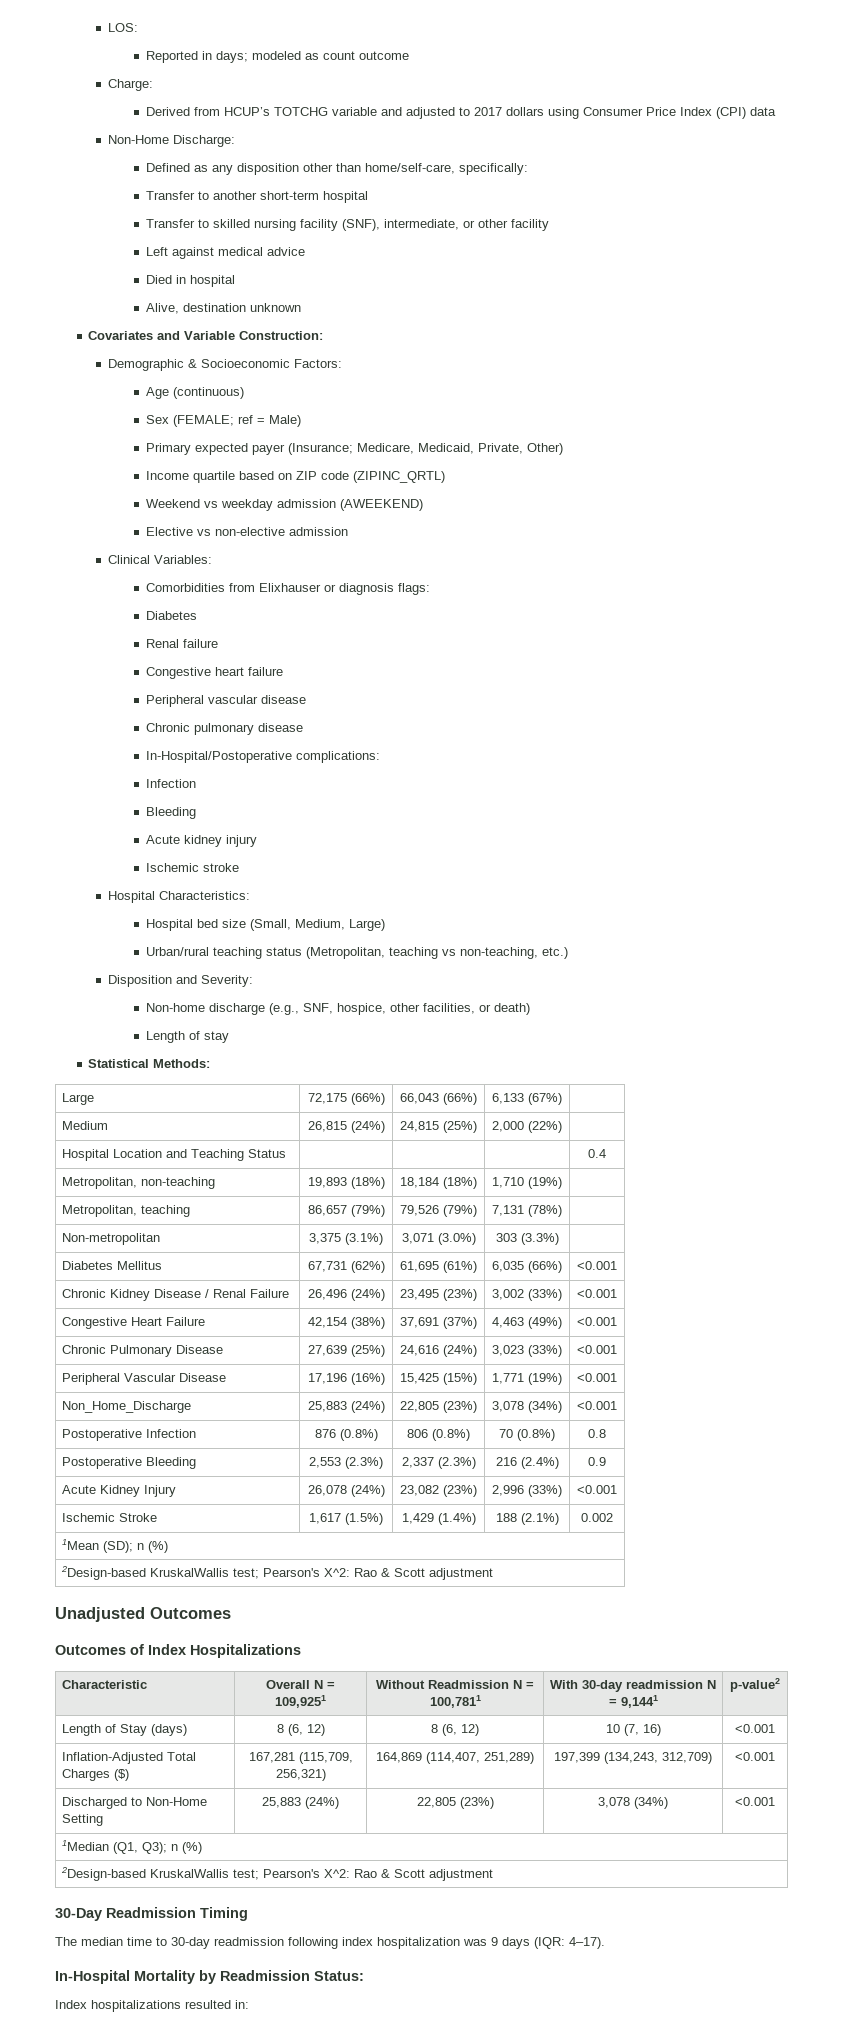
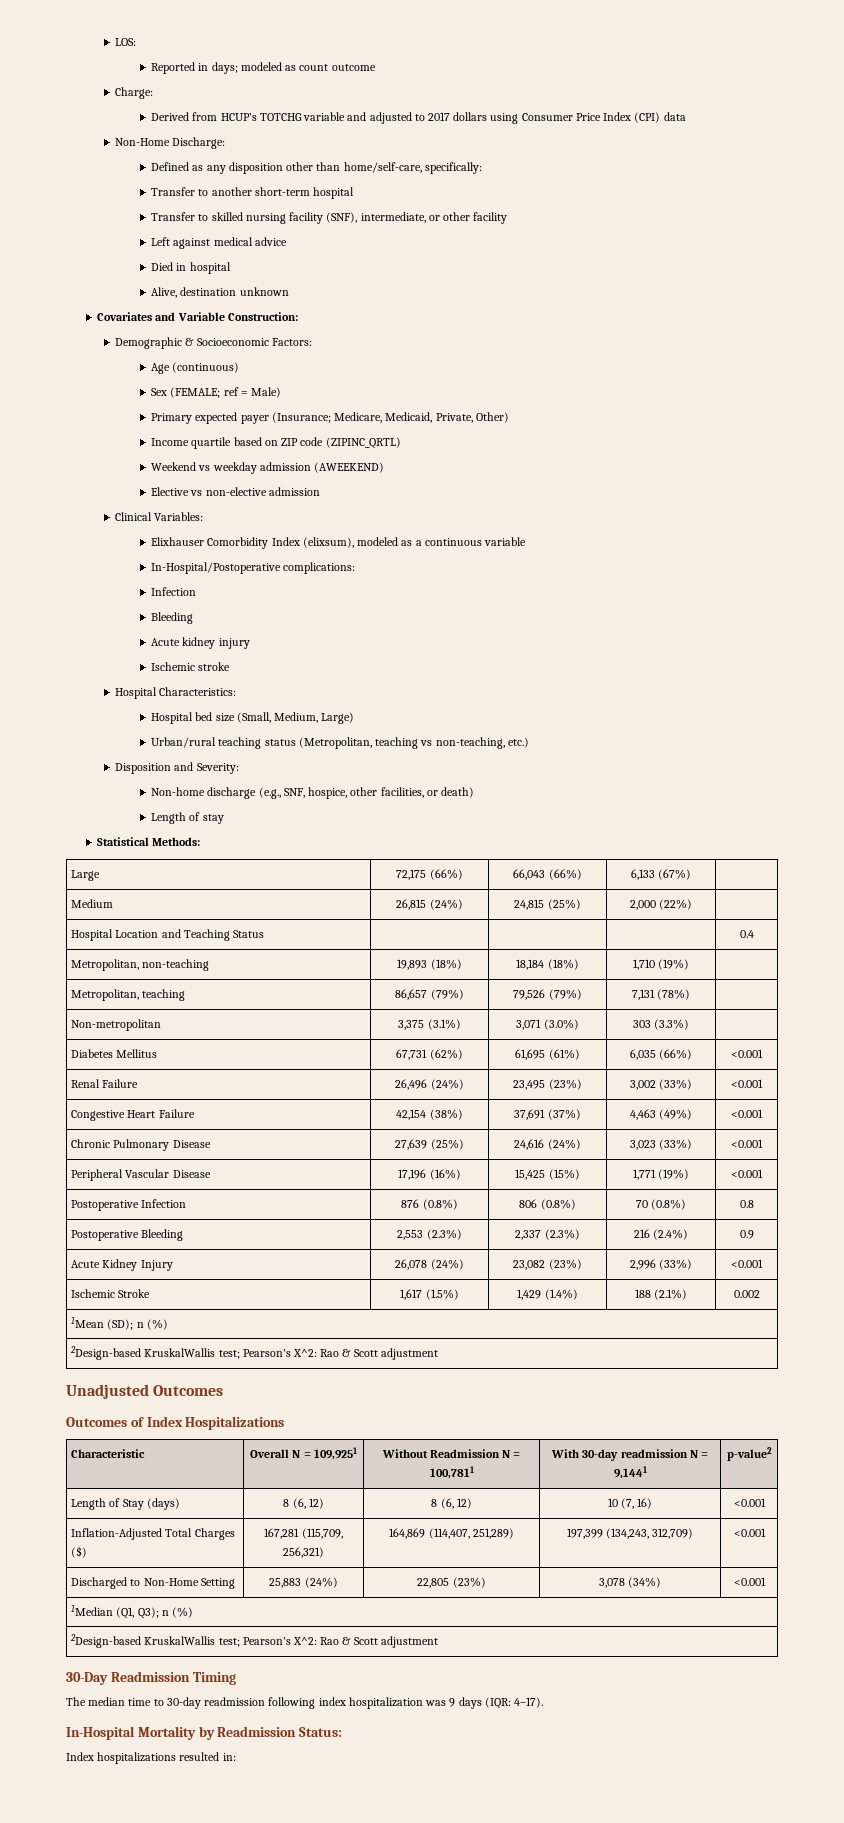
- Comorbidities from Elixhauser or diagnosis flags:
- Diabetes
- Renal failure
- Congestive heart failure
- Peripheral vascular disease
- Chronic pulmonary disease
+ Elixhauser Comorbidity Index (elixsum), modeled as a continuous variable
- Chronic Kidney Disease / Renal Failure | 26,496 (24%) | 23,495 (23%) | 3,002 (33%) | <0.001
+ Renal Failure | 26,496 (24%) | 23,495 (23%) | 3,002 (33%) | <0.001
- Non_Home_Discharge | 25,883 (24%) | 22,805 (23%) | 3,078 (34%) | <0.001

